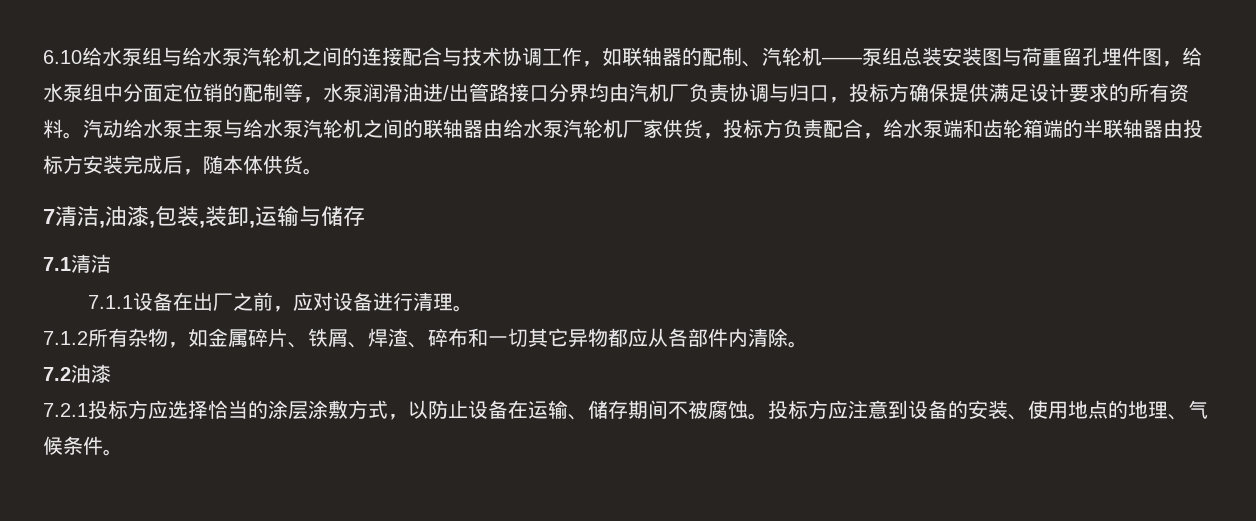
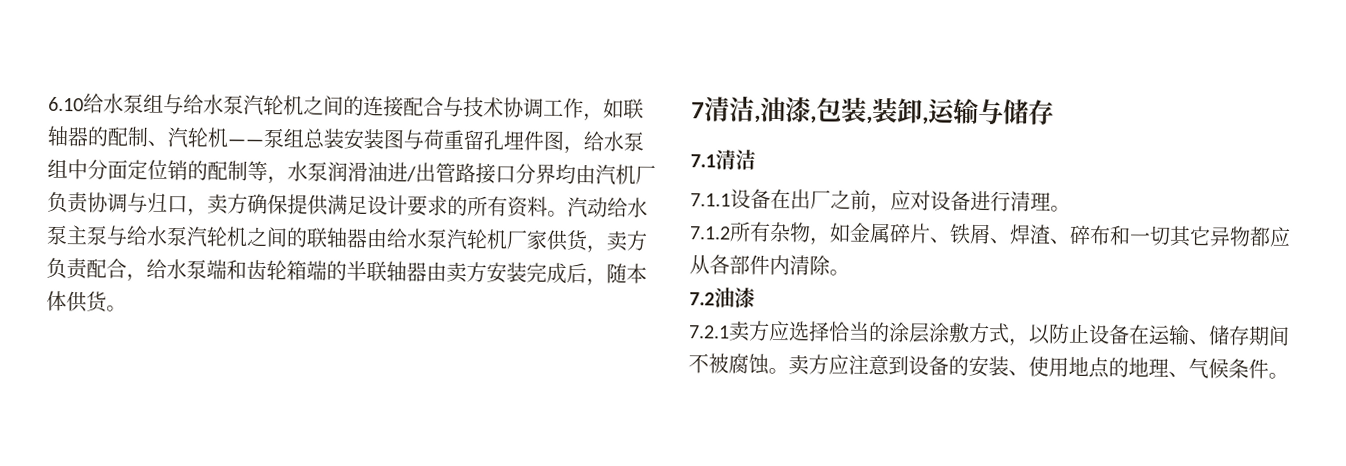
- 6.10给水泵组与给水泵汽轮机之间的连接配合与技术协调工作，如联轴器的配制、汽轮机——泵组总装安装图与荷重留孔埋件图，给水泵组中分面定位销的配制等，水泵润滑油进/出管路接口分界均由汽机厂负责协调与归口，投标方确保提供满足设计要求的所有资料。
+ 6.10给水泵组与给水泵汽轮机之间的连接配合与技术协调工作，如联轴器的配制、汽轮机——泵组总装安装图与荷重留孔埋件图，给水泵组中分面定位销的配制等，水泵润滑油进/出管路接口分界均由汽机厂负责协调与归口，卖方确保提供满足设计要求的所有资料。
- 汽动给水泵主泵与给水泵汽轮机之间的联轴器由给水泵汽轮机厂家供货，投标方负责配合，给水泵端和齿轮箱端的半联轴器由投标方安装完成后，随本体供货。
+ 汽动给水泵主泵与给水泵汽轮机之间的联轴器由给水泵汽轮机厂家供货，卖方负责配合，给水泵端和齿轮箱端的半联轴器由卖方安装完成后，随本体供货。
- 7.2.1投标方应选择恰当的涂层涂敷方式，以防止设备在运输、储存期间不被腐蚀。
+ 7.2.1卖方应选择恰当的涂层涂敷方式，以防止设备在运输、储存期间不被腐蚀。
- 投标方应注意到设备的安装、使用地点的地理、气候条件。
+ 卖方应注意到设备的安装、使用地点的地理、气候条件。

